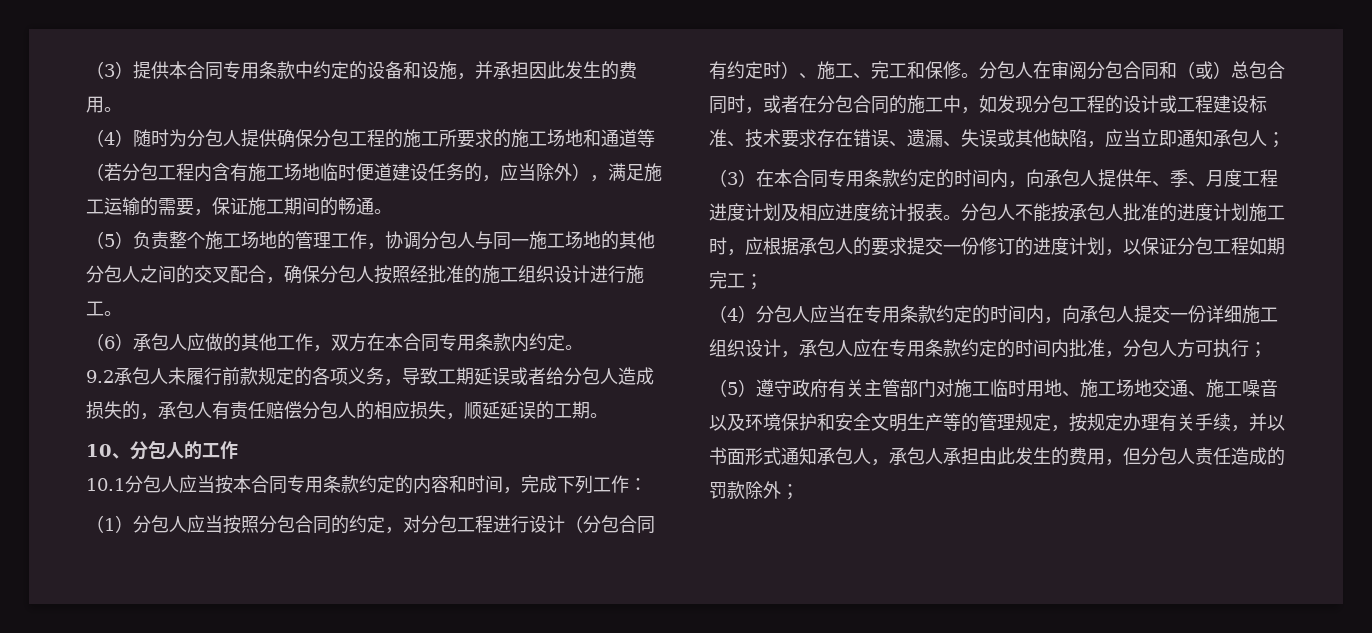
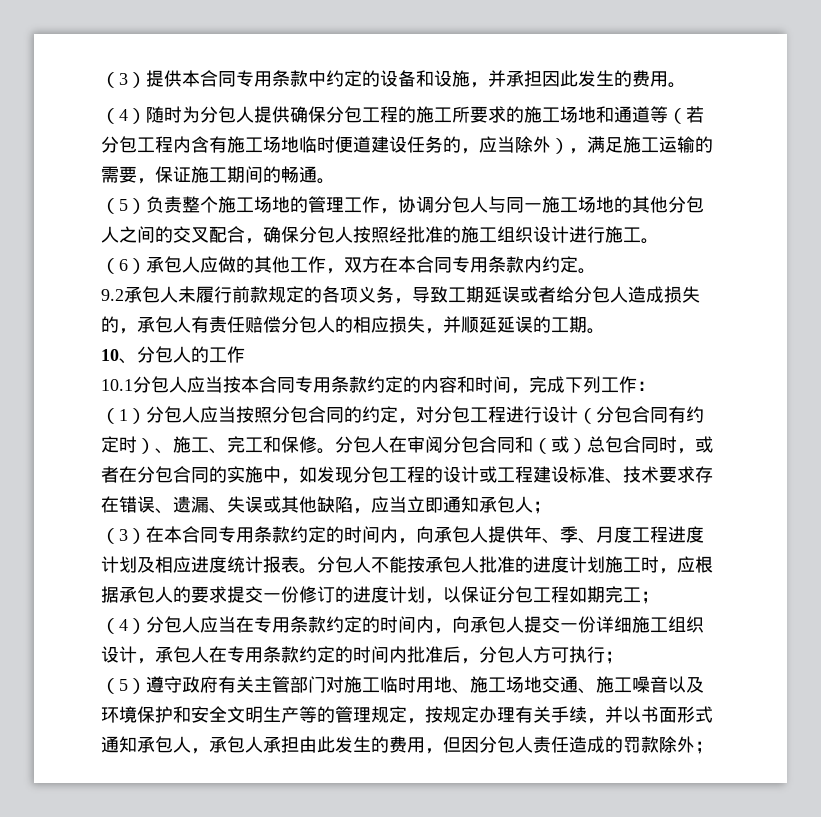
- 9.2承包人未履行前款规定的各项义务，导致工期延误或者给分包人造成损失的，承包人有责任赔偿分包人的相应损失，顺延延误的工期。
+ 9.2承包人未履行前款规定的各项义务，导致工期延误或者给分包人造成损失的，承包人有责任赔偿分包人的相应损失，并顺延延误的工期。
- 分包人在审阅分包合同和（或）总包合同时，或者在分包合同的施工中，如发现分包工程的设计或工程建设标准、技术要求存在错误、遗漏、失误或其他缺陷，应当立即通知承包人；
+ 分包人在审阅分包合同和（或）总包合同时，或者在分包合同的实施中，如发现分包工程的设计或工程建设标准、技术要求存在错误、遗漏、失误或其他缺陷，应当立即通知承包人；
- （4）分包人应当在专用条款约定的时间内，向承包人提交一份详细施工组织设计，承包人应在专用条款约定的时间内批准，分包人方可执行；
+ （4）分包人应当在专用条款约定的时间内，向承包人提交一份详细施工组织设计，承包人在专用条款约定的时间内批准后，分包人方可执行；
- （5）遵守政府有关主管部门对施工临时用地、施工场地交通、施工噪音以及环境保护和安全文明生产等的管理规定，按规定办理有关手续，并以书面形式通知承包人，承包人承担由此发生的费用，但分包人责任造成的罚款除外；
+ （5）遵守政府有关主管部门对施工临时用地、施工场地交通、施工噪音以及环境保护和安全文明生产等的管理规定，按规定办理有关手续，并以书面形式通知承包人，承包人承担由此发生的费用，但因分包人责任造成的罚款除外；

